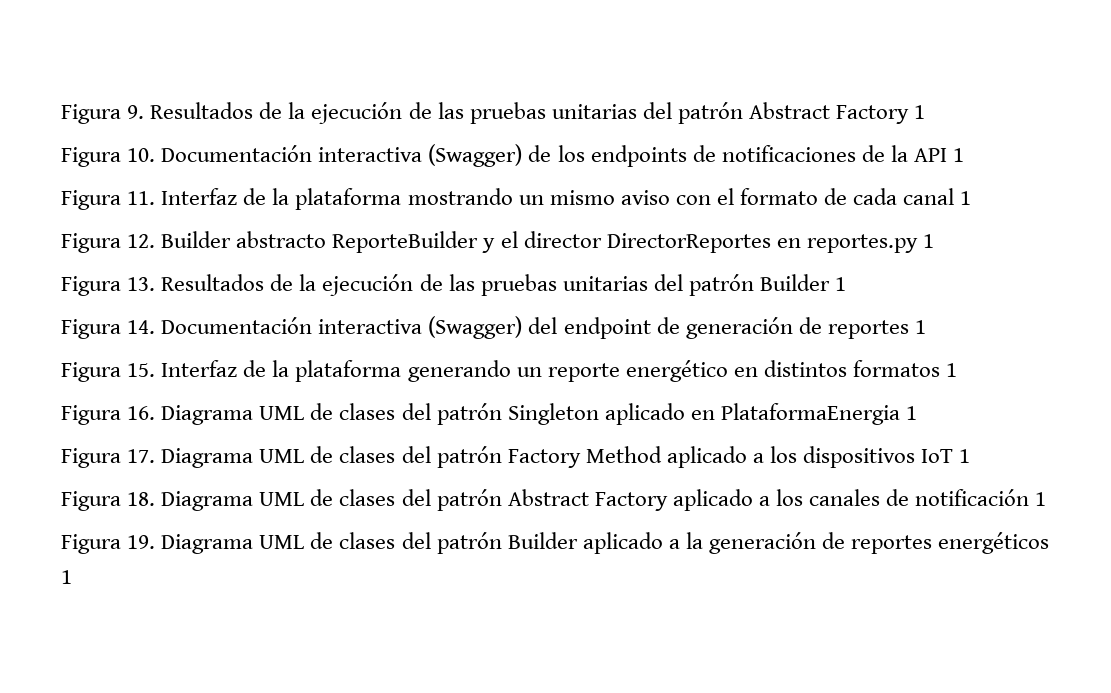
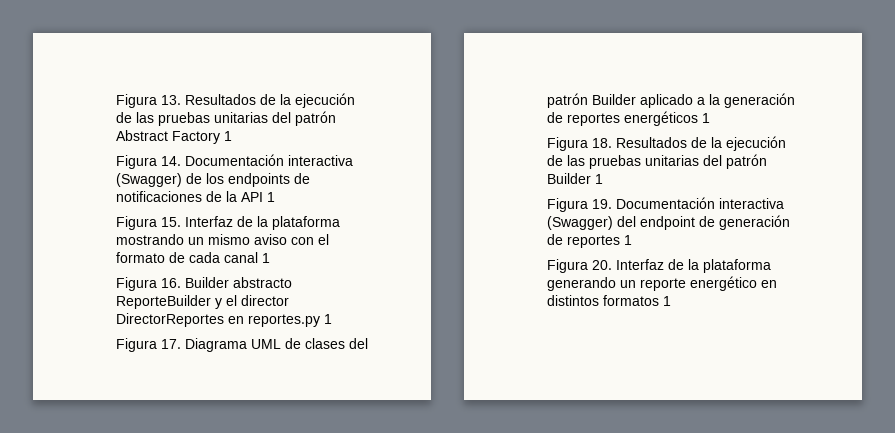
- Figura 9. Resultados de la ejecución de las pruebas unitarias del patrón Abstract Factory 1
+ Figura 13. Resultados de la ejecución de las pruebas unitarias del patrón Abstract Factory 1
- Figura 10. Documentación interactiva (Swagger) de los endpoints de notificaciones de la API 1
+ Figura 14. Documentación interactiva (Swagger) de los endpoints de notificaciones de la API 1
- Figura 11. Interfaz de la plataforma mostrando un mismo aviso con el formato de cada canal 1
+ Figura 15. Interfaz de la plataforma mostrando un mismo aviso con el formato de cada canal 1
- Figura 12. Builder abstracto ReporteBuilder y el director DirectorReportes en reportes.py 1
+ Figura 16. Builder abstracto ReporteBuilder y el director DirectorReportes en reportes.py 1
- Figura 13. Resultados de la ejecución de las pruebas unitarias del patrón Builder 1
- Figura 14. Documentación interactiva (Swagger) del endpoint de generación de reportes 1
- Figura 15. Interfaz de la plataforma generando un reporte energético en distintos formatos 1
- Figura 16. Diagrama UML de clases del patrón Singleton aplicado en PlataformaEnergia 1
- Figura 17. Diagrama UML de clases del patrón Factory Method aplicado a los dispositivos IoT 1
- Figura 18. Diagrama UML de clases del patrón Abstract Factory aplicado a los canales de notificación 1
- Figura 19. Diagrama UML de clases del patrón Builder aplicado a la generación de reportes energéticos 1
+ Figura 17. Diagrama UML de clases del patrón Builder aplicado a la generación de reportes energéticos 1
+ Figura 18. Resultados de la ejecución de las pruebas unitarias del patrón Builder 1
+ Figura 19. Documentación interactiva (Swagger) del endpoint de generación de reportes 1
+ Figura 20. Interfaz de la plataforma generando un reporte energético en distintos formatos 1

